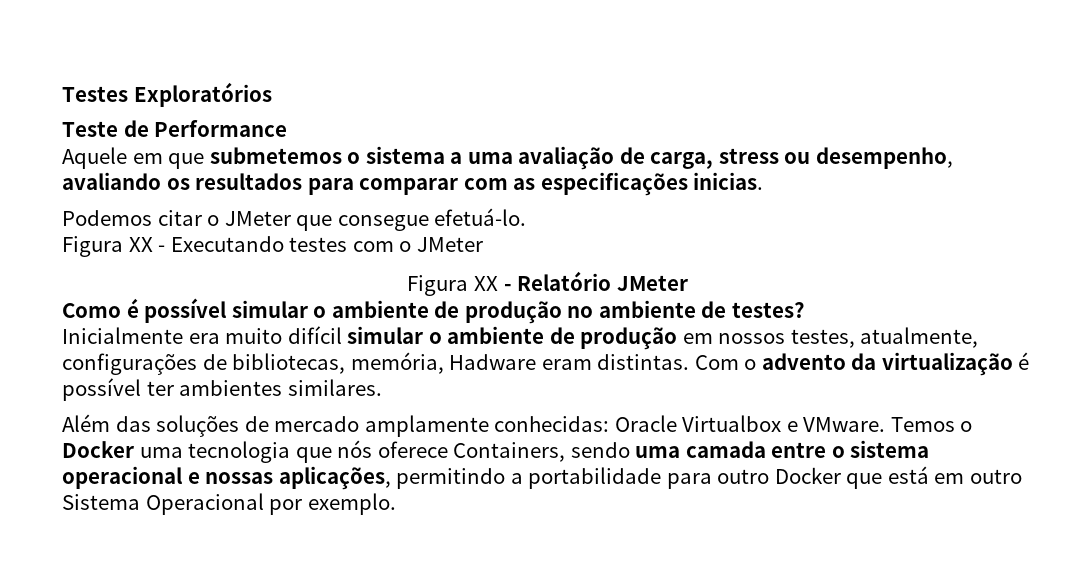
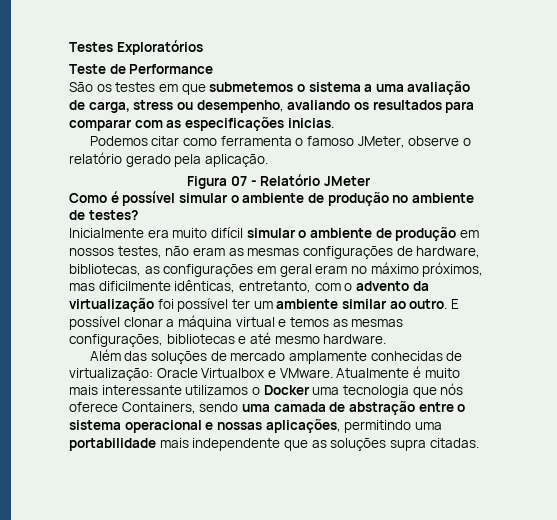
- Aquele em que submetemos o sistema a uma avaliação de carga, stress ou desempenho, avaliando os resultados para comparar com as especificações inicias.
+ São os testes em que submetemos o sistema a uma avaliação de carga, stress ou desempenho, avaliando os resultados para comparar com as especificações inicias.
- Podemos citar o JMeter que consegue efetuá-lo.
- Figura XX - Executando testes com o JMeter
- Figura XX - Relatório JMeter
+ Podemos citar como ferramenta o famoso JMeter, observe o relatório gerado pela aplicação.
+ Figura 07 - Relatório JMeter
- Inicialmente era muito difícil simular o ambiente de produção em nossos testes, atualmente, configurações de bibliotecas, memória, Hadware eram distintas. Com o advento da virtualização é possível ter ambientes similares.
+ Inicialmente era muito difícil simular o ambiente de produção em nossos testes, não eram as mesmas configurações de hardware, bibliotecas, as configurações em geral eram no máximo próximos, mas dificilmente idênticas, entretanto, com o advento da virtualização foi possível ter um ambiente similar ao outro. E possível clonar a máquina virtual e temos as mesmas configurações, bibliotecas e até mesmo hardware.
- Além das soluções de mercado amplamente conhecidas: Oracle Virtualbox e VMware.
+ Além das soluções de mercado amplamente conhecidas de virtualização: Oracle Virtualbox e VMware.
- Temos o Docker uma tecnologia que nós oferece Containers, sendo uma camada entre o sistema operacional e nossas aplicações, permitindo a portabilidade para outro Docker que está em outro Sistema Operacional por exemplo.
+ Atualmente é muito mais interessante utilizamos o Docker uma tecnologia que nós oferece Containers, sendo uma camada de abstração entre o sistema operacional e nossas aplicações, permitindo uma portabilidade mais independente que as soluções supra citadas.

